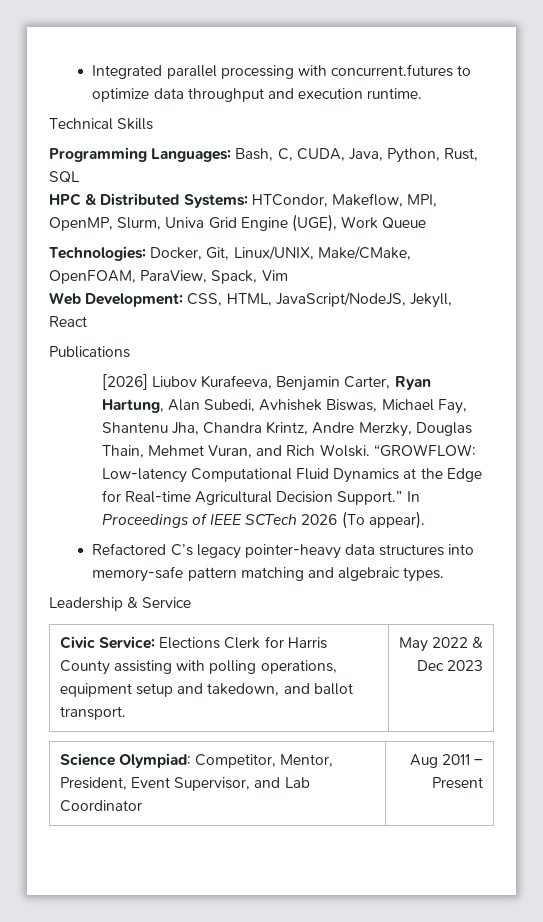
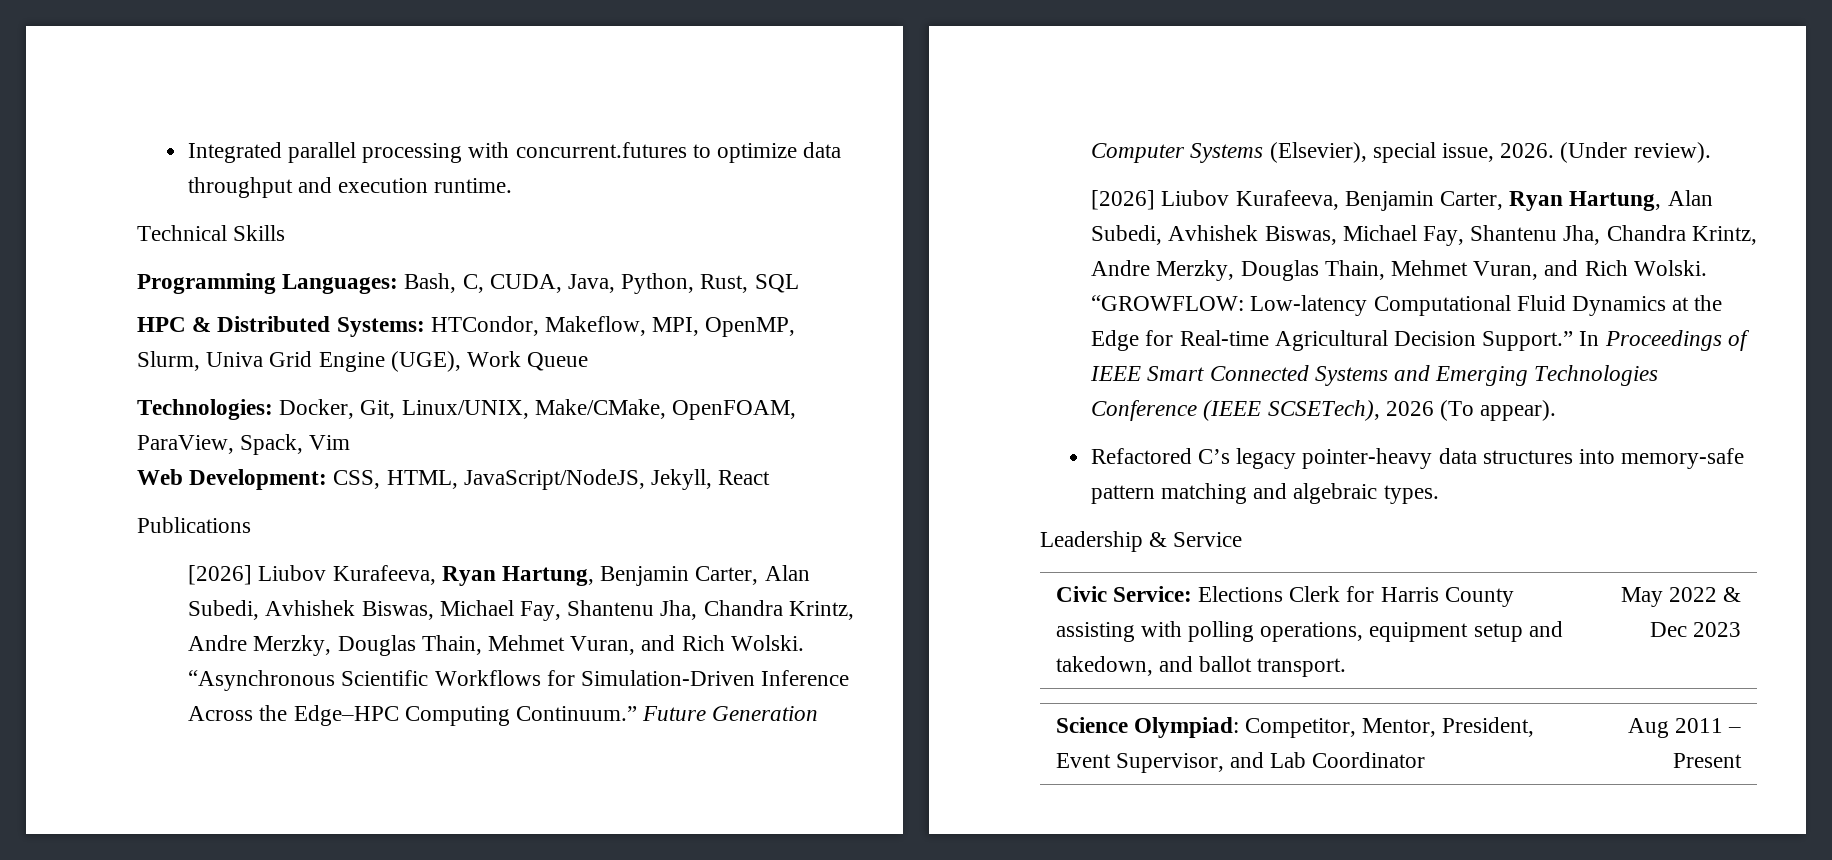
+ [2026] Liubov Kurafeeva, Ryan Hartung, Benjamin Carter, Alan Subedi, Avhishek Biswas, Michael Fay, Shantenu Jha, Chandra Krintz, Andre Merzky, Douglas Thain, Mehmet Vuran, and Rich Wolski. “Asynchronous Scientific Workflows for Simulation-Driven Inference Across the Edge–HPC Computing Continuum.” Future Generation Computer Systems (Elsevier), special issue, 2026. (Under review).
- In Proceedings of IEEE SCTech 2026 (To appear).
+ In Proceedings of IEEE Smart Connected Systems and Emerging Technologies Conference (IEEE SCSETech), 2026 (To appear).

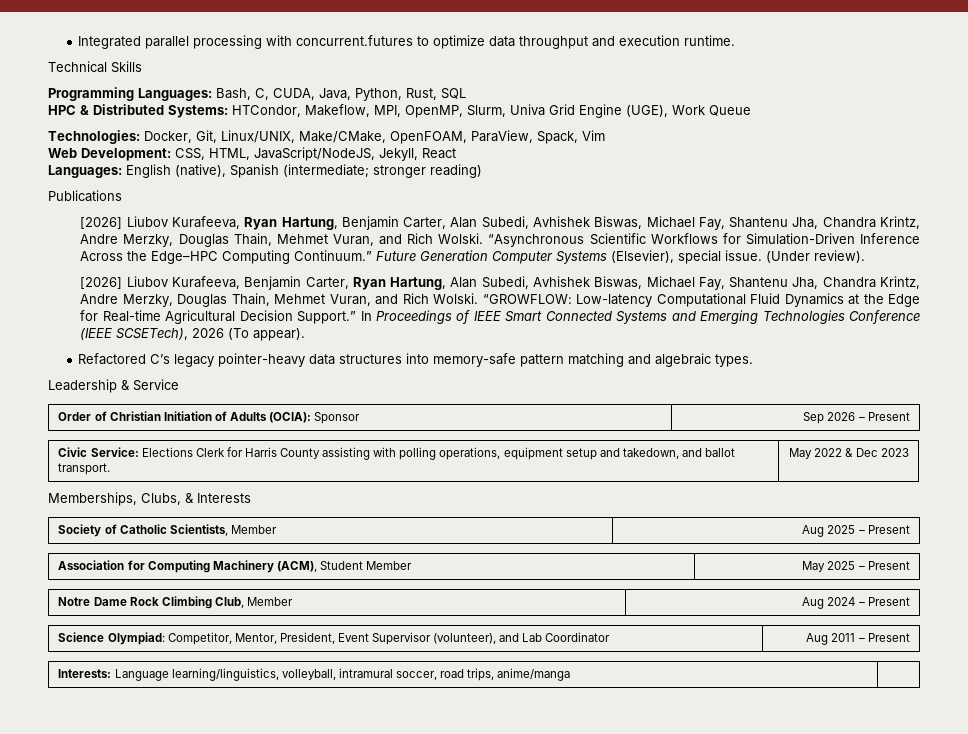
+ Languages: English (native), Spanish (intermediate; stronger reading)
- Future Generation Computer Systems (Elsevier), special issue, 2026.
+ Future Generation Computer Systems (Elsevier), special issue.
+ Order of Christian Initiation of Adults (OCIA): Sponsor | Sep 2026 – Present
+ Memberships, Clubs, & Interests
+ Society of Catholic Scientists, Member | Aug 2025 – Present
+ Association for Computing Machinery (ACM), Student Member | May 2025 – Present
+ Notre Dame Rock Climbing Club, Member | Aug 2024 – Present
- Science Olympiad: Competitor, Mentor, President, Event Supervisor, and Lab Coordinator | Aug 2011 – Present
+ Science Olympiad: Competitor, Mentor, President, Event Supervisor (volunteer), and Lab Coordinator | Aug 2011 – Present
+ Interests: Language learning/linguistics, volleyball, intramural soccer, road trips, anime/manga |

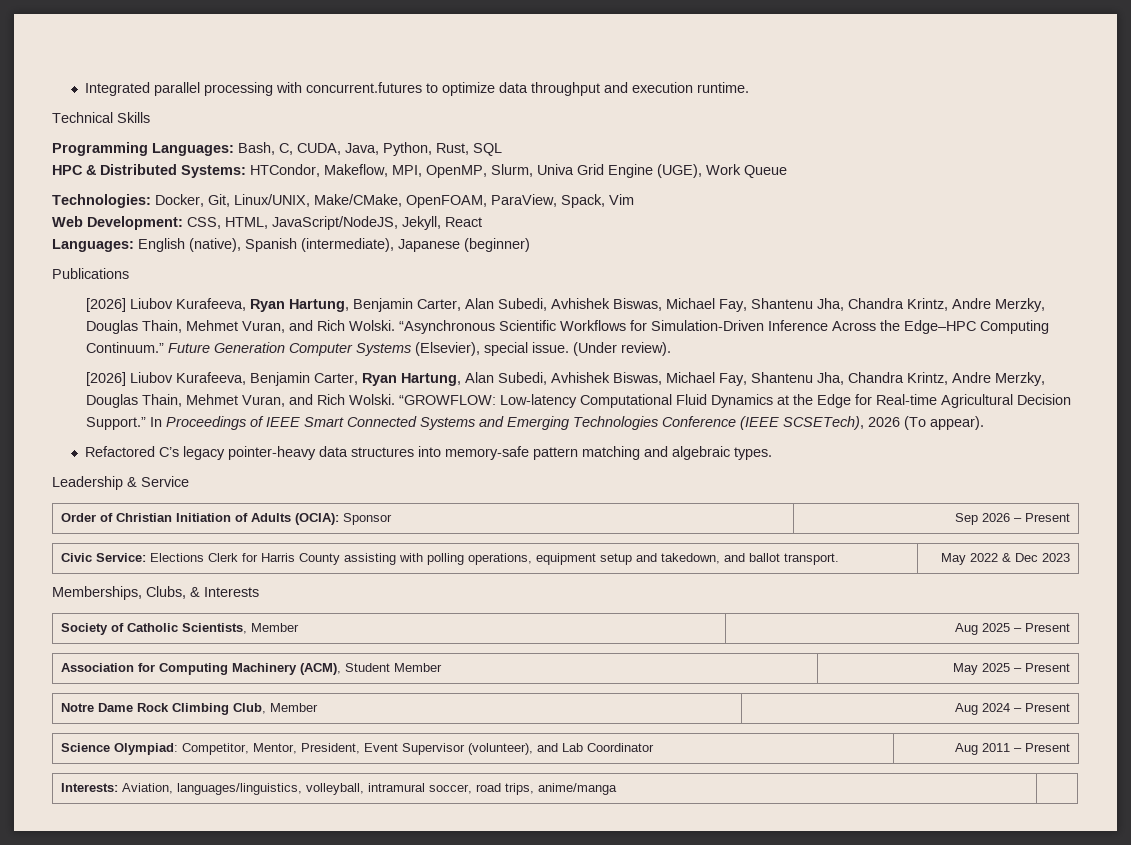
- Languages: English (native), Spanish (intermediate; stronger reading)
+ Languages: English (native), Spanish (intermediate), Japanese (beginner)
- Interests: Language learning/linguistics, volleyball, intramural soccer, road trips, anime/manga |
+ Interests: Aviation, languages/linguistics, volleyball, intramural soccer, road trips, anime/manga |

